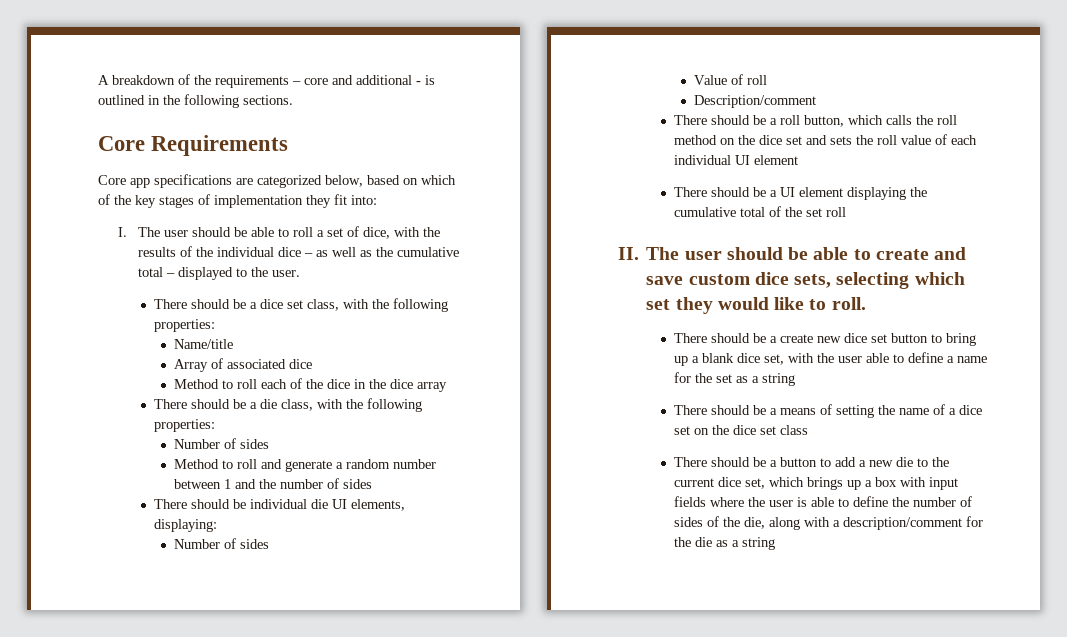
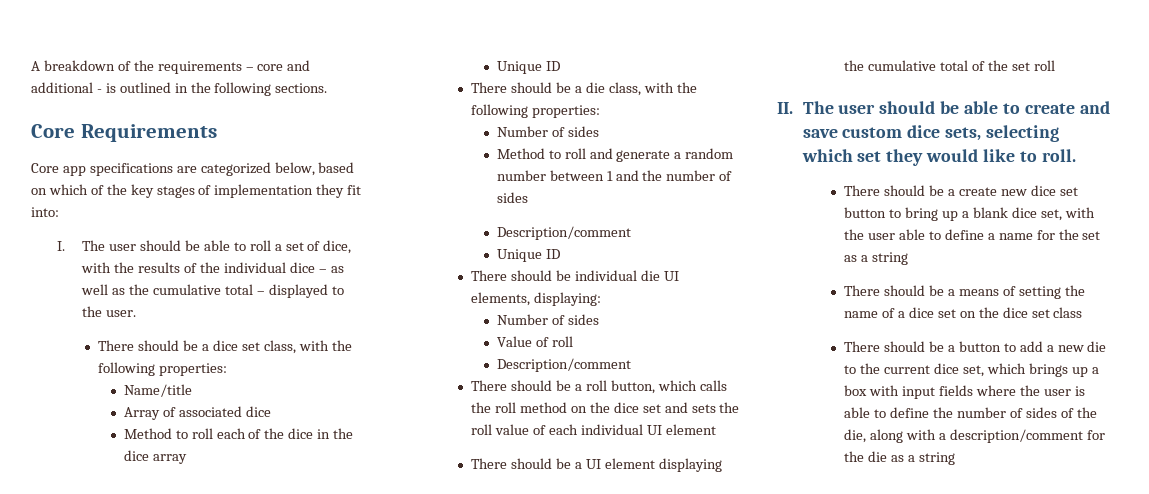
  Method to roll each of the dice in the dice array
+ Unique ID
  Method to roll and generate a random number between 1 and the number of sides
+ Description/comment
+ Unique ID

